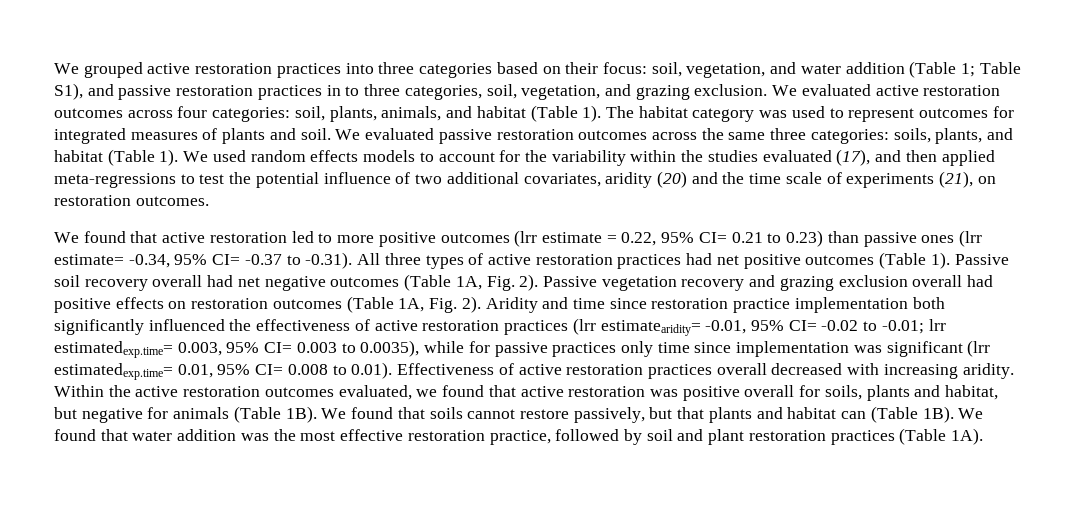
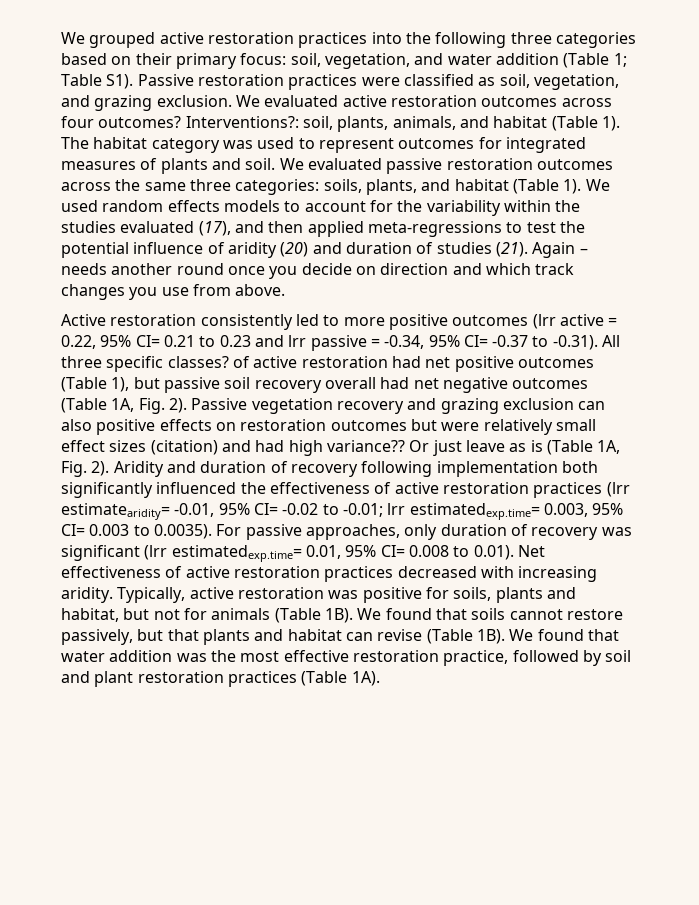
- We grouped active restoration practices into three categories based on their focus: soil, vegetation, and water addition (Table 1; Table S1), and passive restoration practices in to three categories, soil, vegetation, and grazing exclusion.
+ We grouped active restoration practices into the following three categories based on their primary focus: soil, vegetation, and water addition (Table 1; Table S1). Passive restoration practices were classified as soil, vegetation, and grazing exclusion.
- We evaluated active restoration outcomes across four categories: soil, plants, animals, and habitat (Table 1).
+ We evaluated active restoration outcomes across four outcomes? Interventions?: soil, plants, animals, and habitat (Table 1).
- We used random effects models to account for the variability within the studies evaluated (17), and then applied meta-regressions to test the potential influence of two additional covariates, aridity (20) and the time scale of experiments (21), on restoration outcomes.
- We found that active restoration led to more positive outcomes (lrr estimate = 0.22, 95% CI= 0.21 to 0.23) than passive ones (lrr estimate= -0.34, 95% CI= -0.37 to -0.31). All three types of active restoration practices had net positive outcomes (Table 1). Passive soil recovery overall had net negative outcomes (Table 1A, Fig. 2).
+ We used random effects models to account for the variability within the studies evaluated (17), and then applied meta-regressions to test the potential influence of aridity (20) and duration of studies (21). Again – needs another round once you decide on direction and which track changes you use from above.
+ Active restoration consistently led to more positive outcomes (lrr active = 0.22, 95% CI= 0.21 to 0.23 and lrr passive = -0.34, 95% CI= -0.37 to -0.31). All three specific classes? of active restoration had net positive outcomes (Table 1), but passive soil recovery overall had net negative outcomes (Table 1A, Fig. 2).
- Passive vegetation recovery and grazing exclusion overall had positive effects on restoration outcomes (Table 1A, Fig. 2).
+ Passive vegetation recovery and grazing exclusion can also positive effects on restoration outcomes but were relatively small effect sizes (citation) and had high variance?? Or just leave as is (Table 1A, Fig. 2).
- Aridity and time since restoration practice implementation both significantly influenced the effectiveness of active restoration practices (lrr estimatearidity= -0.01, 95% CI= -0.02 to -0.01; lrr estimatedexp.time= 0.003, 95% CI= 0.003 to 0.0035), while for passive practices only time since implementation was significant (lrr estimatedexp.time= 0.01, 95% CI= 0.008 to 0.01). Effectiveness of active restoration practices overall decreased with increasing aridity.
+ Aridity and duration of recovery following implementation both significantly influenced the effectiveness of active restoration practices (lrr estimatearidity= -0.01, 95% CI= -0.02 to -0.01; lrr estimatedexp.time= 0.003, 95% CI= 0.003 to 0.0035). For passive approaches, only duration of recovery was significant (lrr estimatedexp.time= 0.01, 95% CI= 0.008 to 0.01). Net effectiveness of active restoration practices decreased with increasing aridity.
- Within the active restoration outcomes evaluated, we found that active restoration was positive overall for soils, plants and habitat, but negative for animals (Table 1B).
+ Typically, active restoration was positive for soils, plants and habitat, but not for animals (Table 1B).
- We found that soils cannot restore passively, but that plants and habitat can (Table 1B).
+ We found that soils cannot restore passively, but that plants and habitat can revise (Table 1B).

